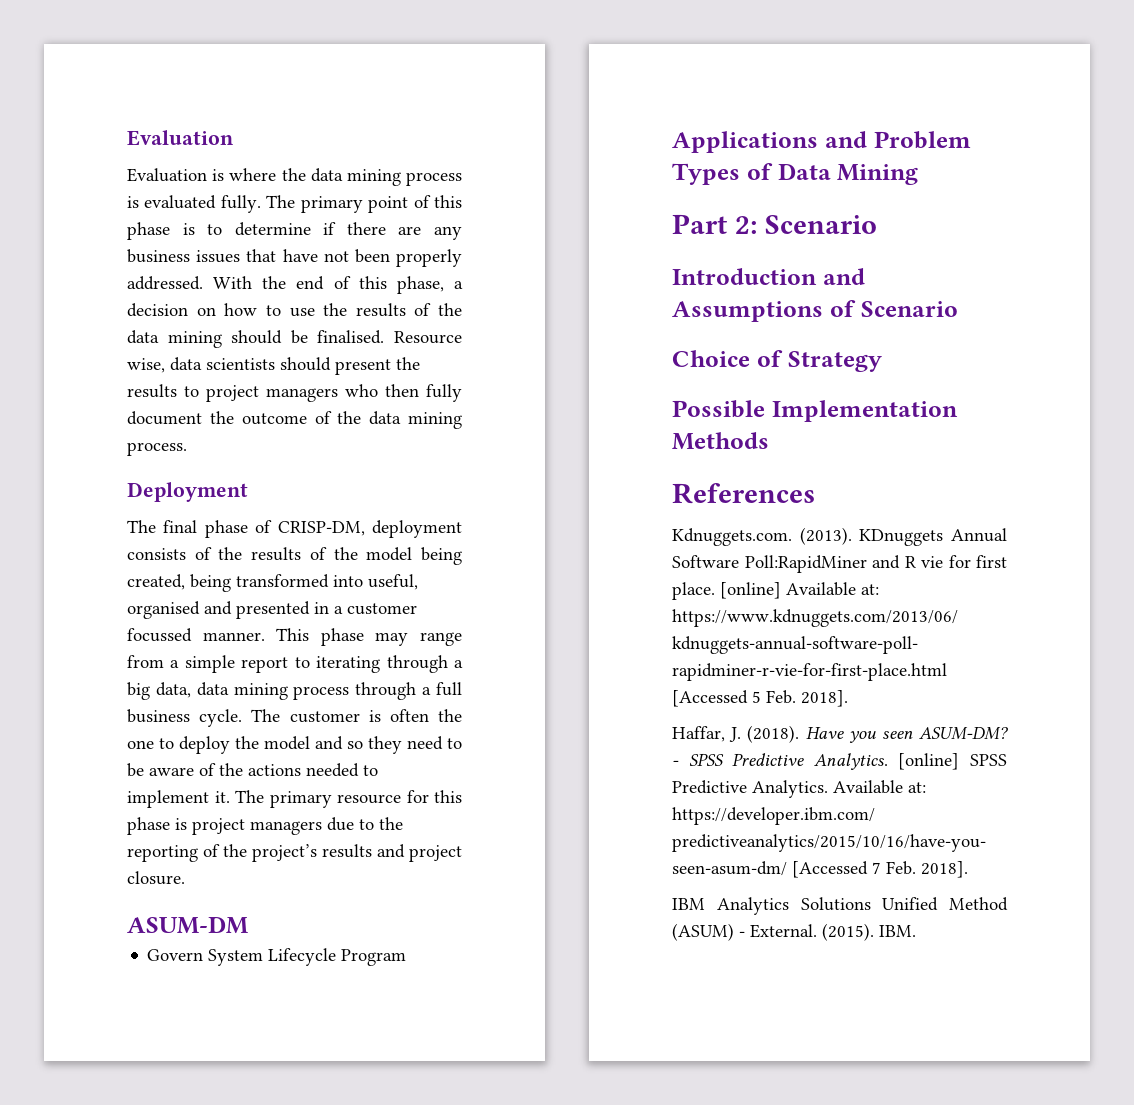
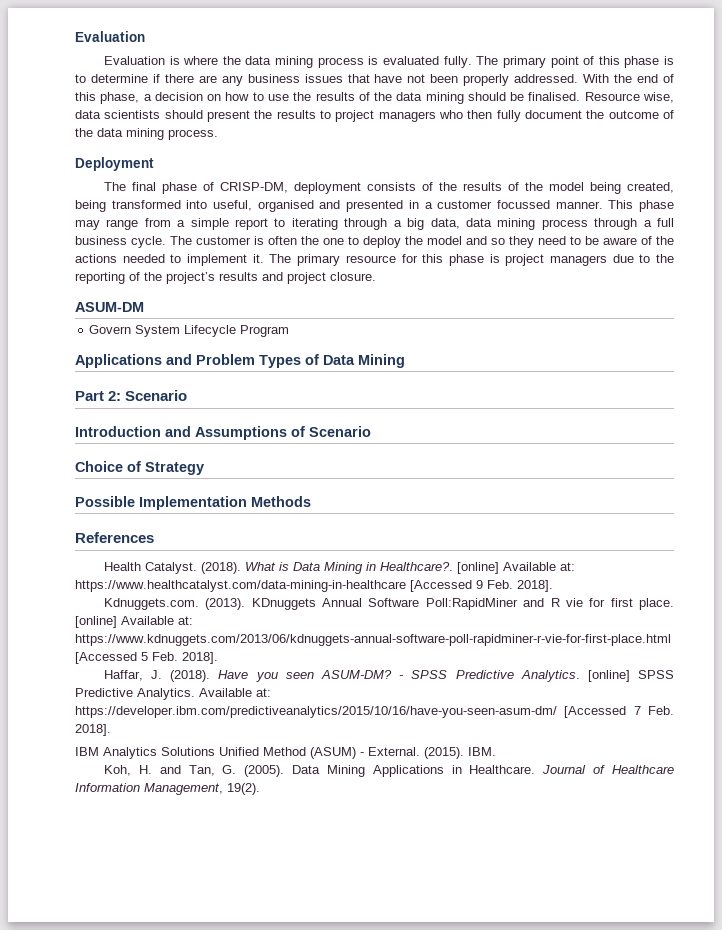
+ Health Catalyst. (2018). What is Data Mining in Healthcare?. [online] Available at: https://www.healthcatalyst.com/data-mining-in-healthcare [Accessed 9 Feb. 2018].
+ Koh, H. and Tan, G. (2005). Data Mining Applications in Healthcare. Journal of Healthcare Information Management, 19(2).

